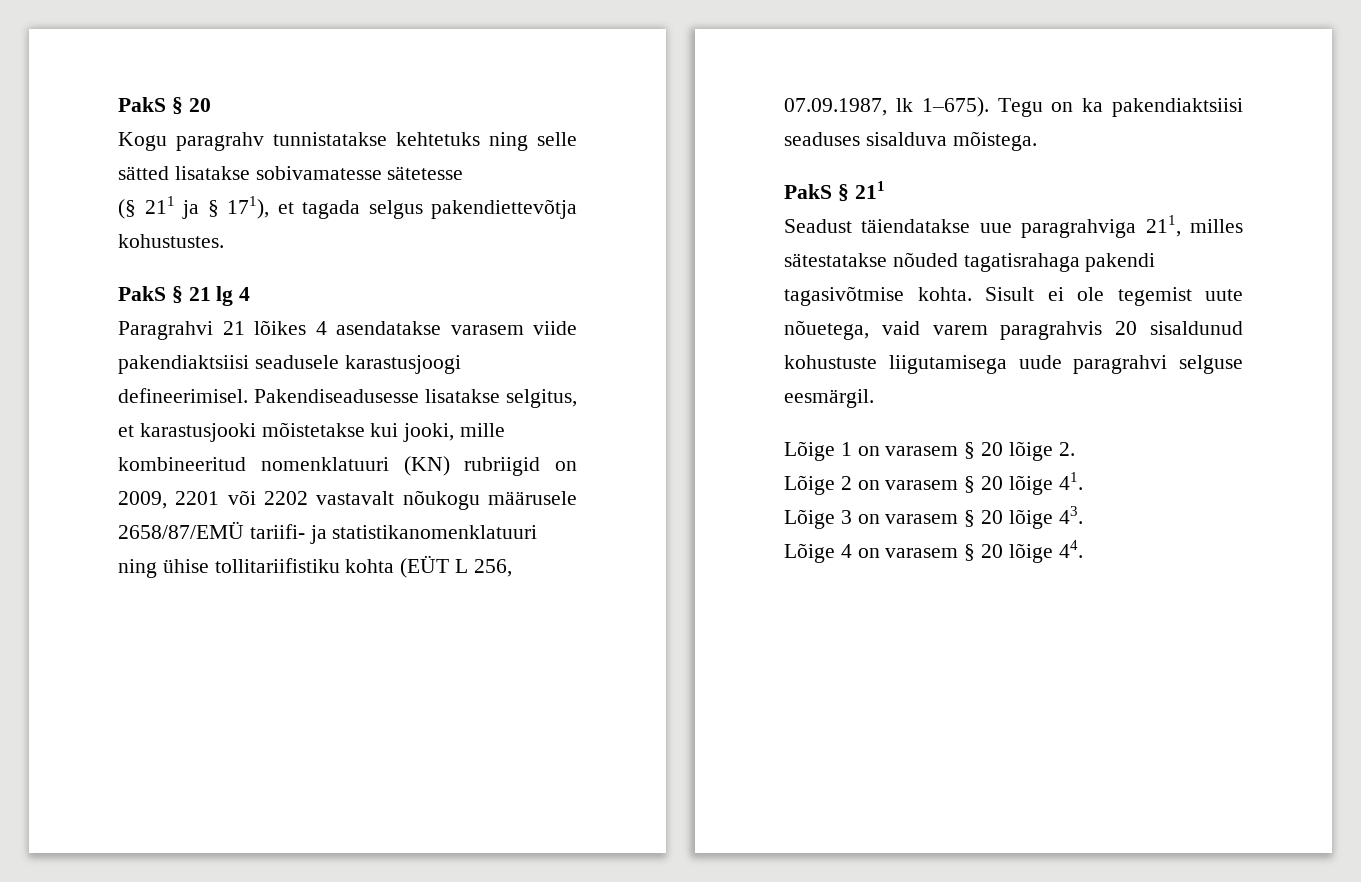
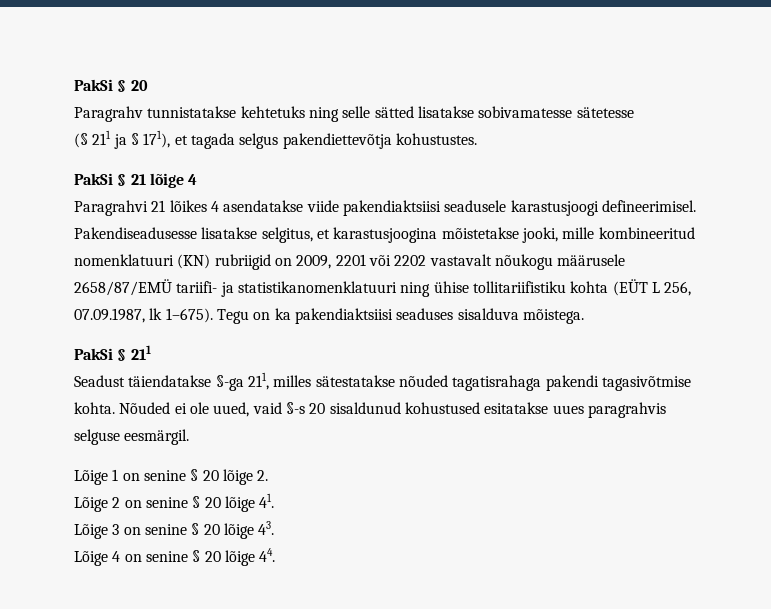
- PakS § 20
+ PakSi § 20
- Kogu paragrahv tunnistatakse kehtetuks ning selle sätted lisatakse sobivamatesse sätetesse
+ Paragrahv tunnistatakse kehtetuks ning selle sätted lisatakse sobivamatesse sätetesse
- PakS § 21 lg 4
+ PakSi § 21 lõige 4
- Paragrahvi 21 lõikes 4 asendatakse varasem viide pakendiaktsiisi seadusele karastusjoogi defineerimisel.
+ Paragrahvi 21 lõikes 4 asendatakse viide pakendiaktsiisi seadusele karastusjoogi defineerimisel.
- Pakendiseadusesse lisatakse selgitus, et karastusjooki mõistetakse kui jooki, mille kombineeritud nomenklatuuri (KN) rubriigid on 2009, 2201 või 2202 vastavalt nõukogu määrusele 2658/87/EMÜ tariifi- ja statistikanomenklatuuri ning ühise tollitariifistiku kohta (EÜT L 256, 07.09.1987, lk 1–675).
+ Pakendiseadusesse lisatakse selgitus, et karastusjoogina mõistetakse jooki, mille kombineeritud nomenklatuuri (KN) rubriigid on 2009, 2201 või 2202 vastavalt nõukogu määrusele 2658/87/EMÜ tariifi- ja statistikanomenklatuuri ning ühise tollitariifistiku kohta (EÜT L 256, 07.09.1987, lk 1–675).
- PakS § 211
+ PakSi § 211
- Seadust täiendatakse uue paragrahviga 211, milles sätestatakse nõuded tagatisrahaga pakendi tagasivõtmise kohta.
+ Seadust täiendatakse §-ga 211, milles sätestatakse nõuded tagatisrahaga pakendi tagasivõtmise kohta.
- Sisult ei ole tegemist uute nõuetega, vaid varem paragrahvis 20 sisaldunud kohustuste liigutamisega uude paragrahvi selguse eesmärgil.
+ Nõuded ei ole uued, vaid §-s 20 sisaldunud kohustused esitatakse uues paragrahvis selguse eesmärgil.
- Lõige 1 on varasem § 20 lõige 2.
+ Lõige 1 on senine § 20 lõige 2.
- Lõige 2 on varasem § 20 lõige 41.
+ Lõige 2 on senine § 20 lõige 41.
- Lõige 3 on varasem § 20 lõige 43.
+ Lõige 3 on senine § 20 lõige 43.
- Lõige 4 on varasem § 20 lõige 44.
+ Lõige 4 on senine § 20 lõige 44.

